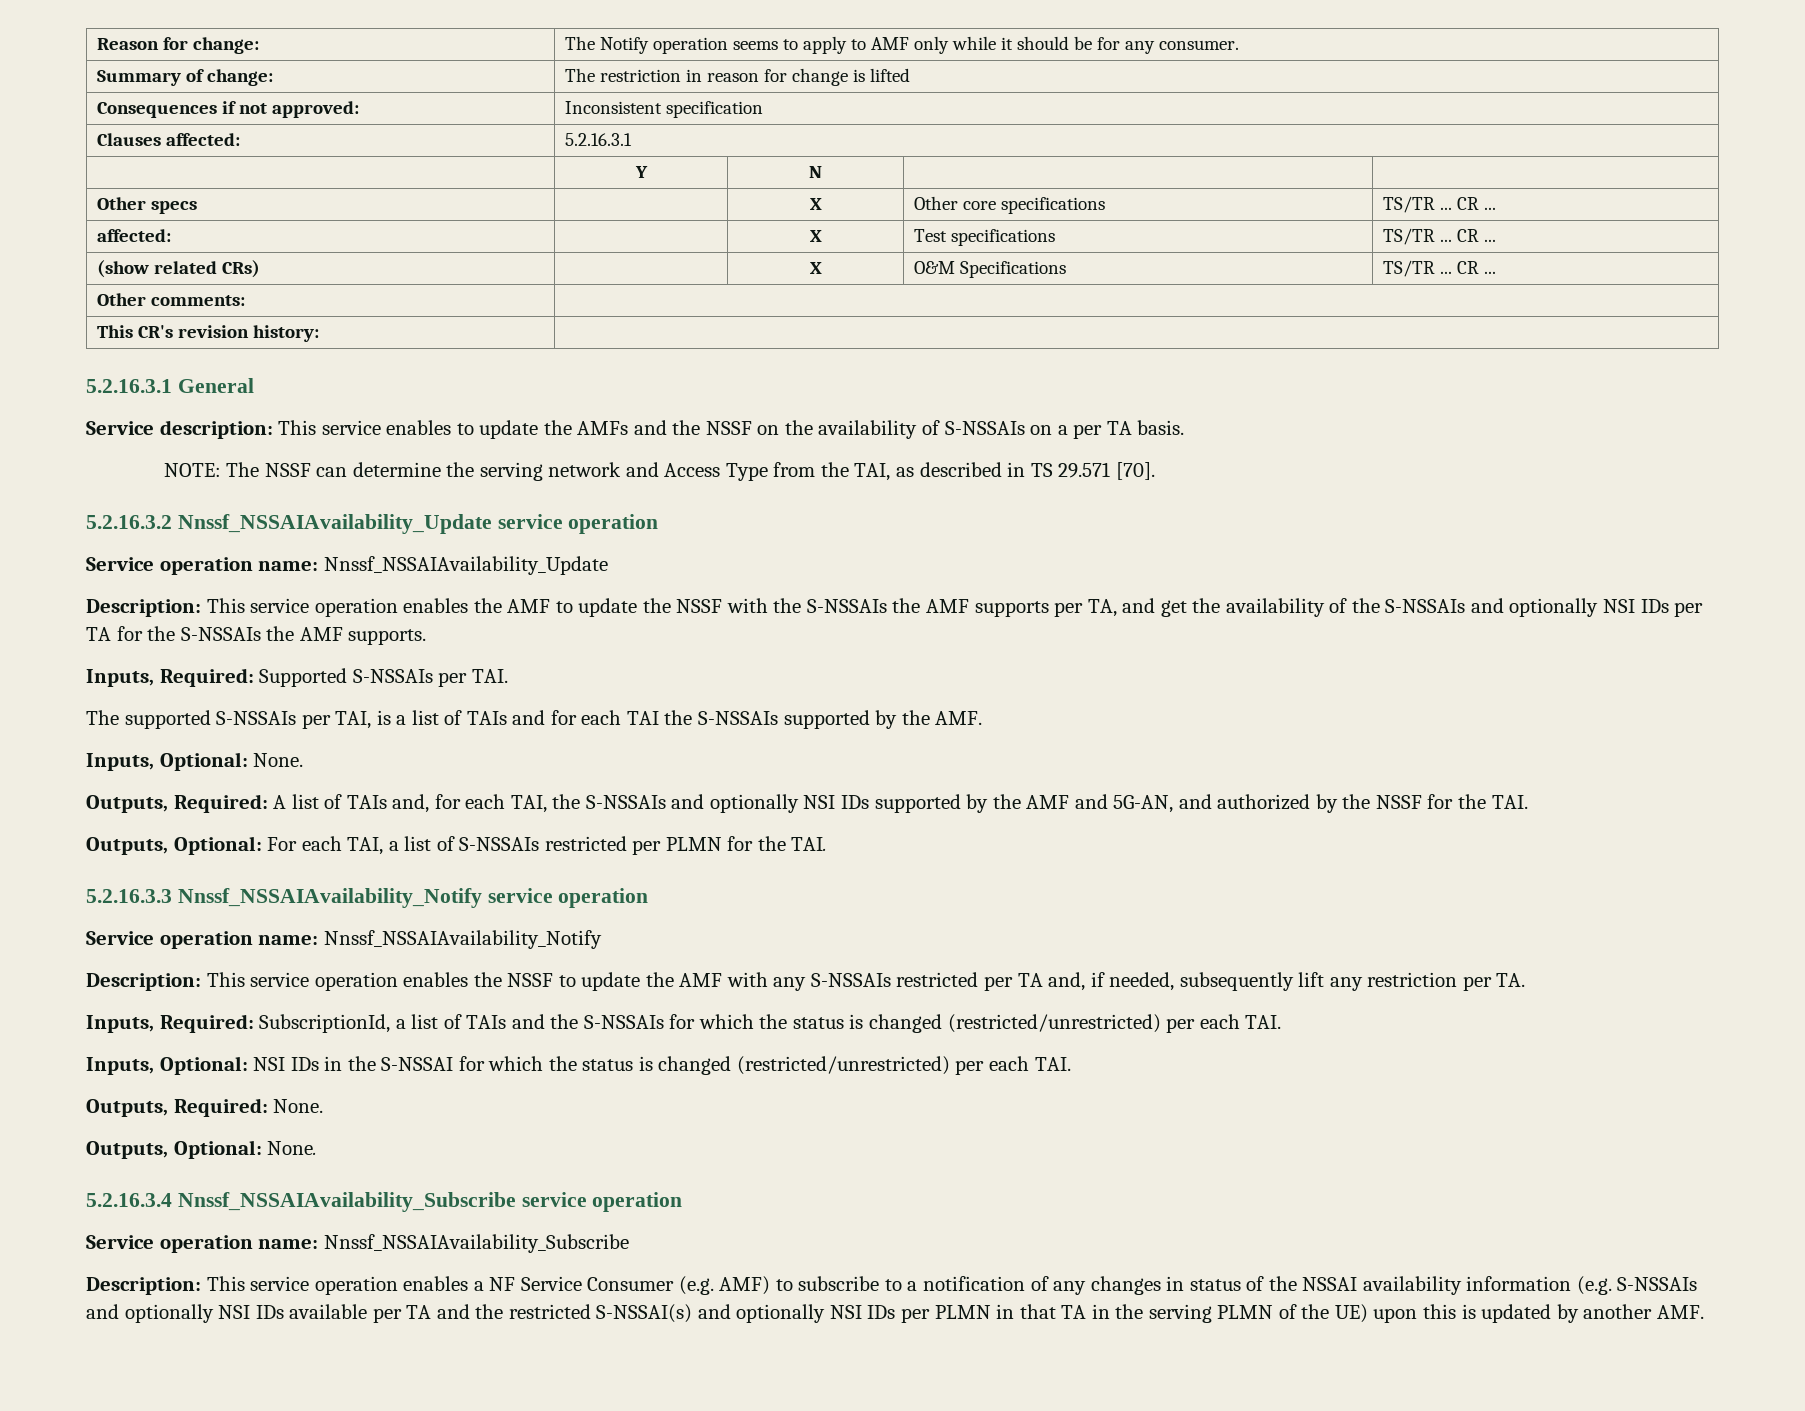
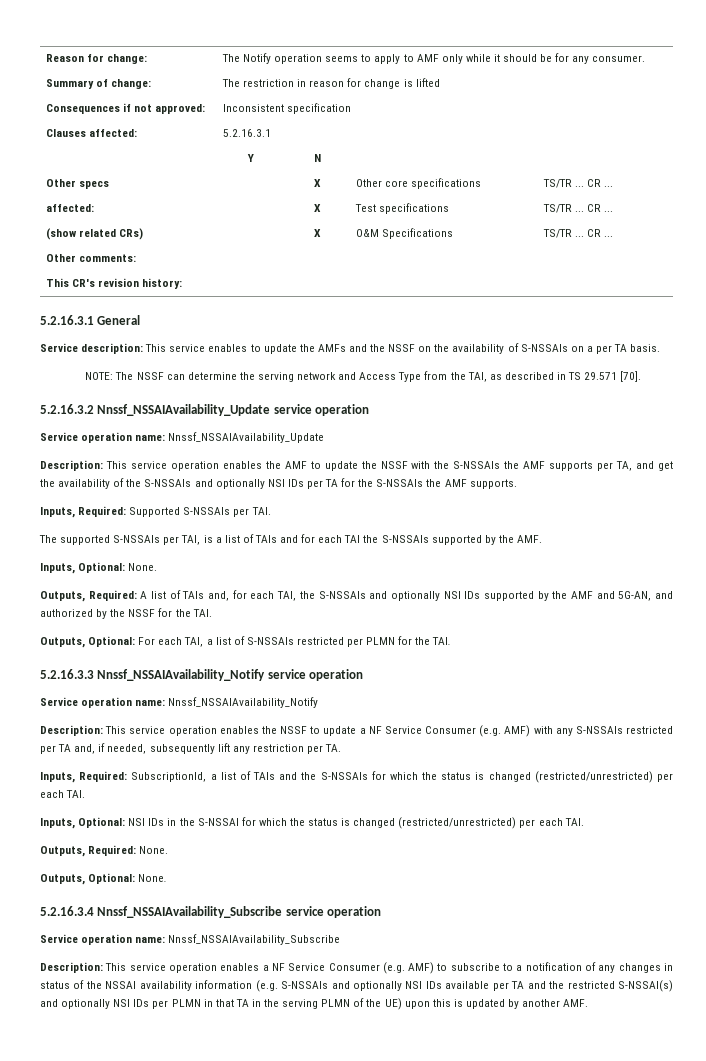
- Description: This service operation enables the NSSF to update the AMF with any S-NSSAIs restricted per TA and, if needed, subsequently lift any restriction per TA.
+ Description: This service operation enables the NSSF to update a NF Service Consumer (e.g. AMF) with any S-NSSAIs restricted per TA and, if needed, subsequently lift any restriction per TA.

